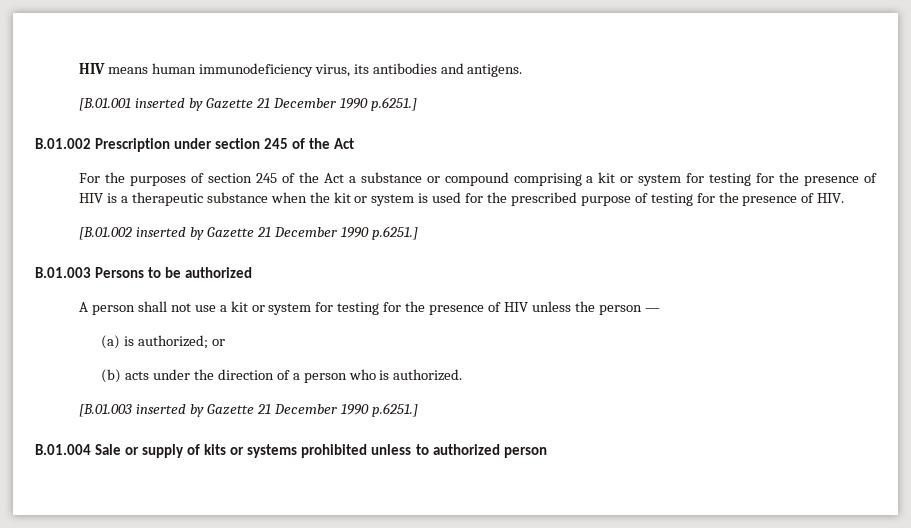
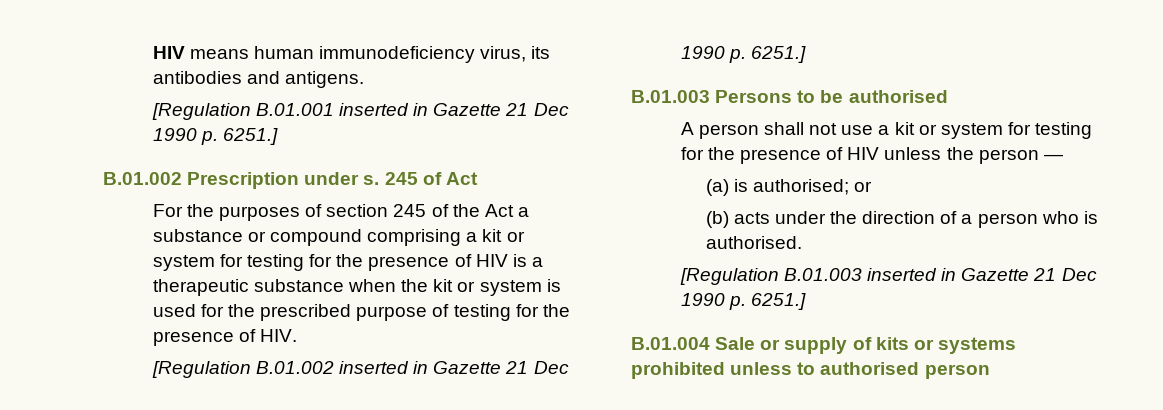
- [B.01.001 inserted by Gazette 21 December 1990 p.6251.]
+ [Regulation B.01.001 inserted in Gazette 21 Dec 1990 p. 6251.]
- B.01.002 Prescription under section 245 of the Act
+ B.01.002 Prescription under s. 245 of Act
- [B.01.002 inserted by Gazette 21 December 1990 p.6251.]
+ [Regulation B.01.002 inserted in Gazette 21 Dec 1990 p. 6251.]
- B.01.003 Persons to be authorized
+ B.01.003 Persons to be authorised
- (a) is authorized; or
+ (a) is authorised; or
- (b) acts under the direction of a person who is authorized.
- [B.01.003 inserted by Gazette 21 December 1990 p.6251.]
+ (b) acts under the direction of a person who is authorised.
+ [Regulation B.01.003 inserted in Gazette 21 Dec 1990 p. 6251.]
- B.01.004 Sale or supply of kits or systems prohibited unless to authorized person
+ B.01.004 Sale or supply of kits or systems prohibited unless to authorised person

